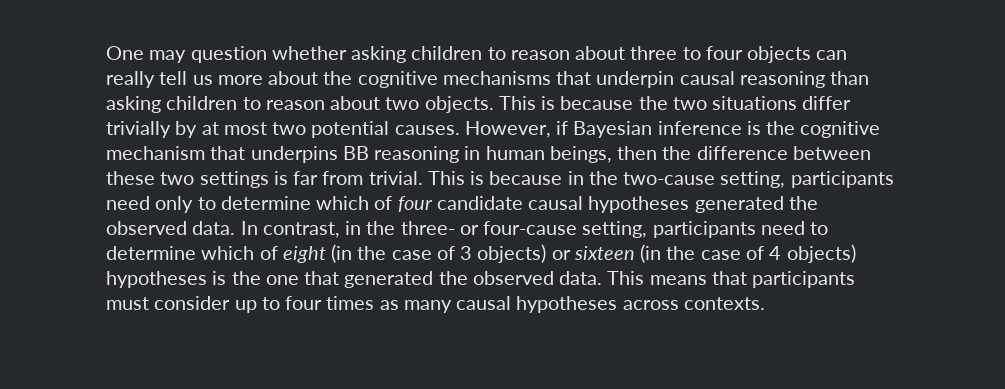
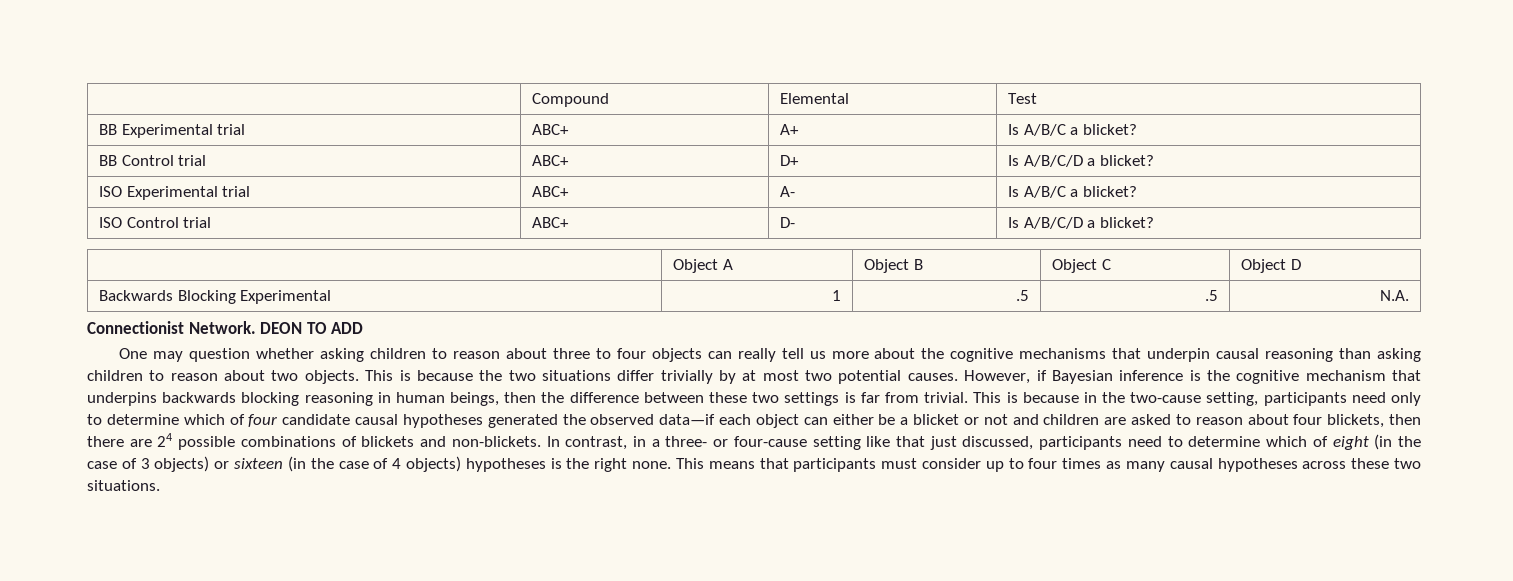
+ | Compound | Elemental | Test
+ BB Experimental trial | ABC+ | A+ | Is A/B/C a blicket?
+ BB Control trial | ABC+ | D+ | Is A/B/C/D a blicket?
+ ISO Experimental trial | ABC+ | A- | Is A/B/C a blicket?
+ ISO Control trial | ABC+ | D- | Is A/B/C/D a blicket?
+ | Object A | Object B | Object C | Object D
+ Backwards Blocking Experimental | 1 | .5 | .5 | N.A.
+ Connectionist Network. DEON TO ADD
- However, if Bayesian inference is the cognitive mechanism that underpins BB reasoning in human beings, then the difference between these two settings is far from trivial.
+ However, if Bayesian inference is the cognitive mechanism that underpins backwards blocking reasoning in human beings, then the difference between these two settings is far from trivial.
- This is because in the two-cause setting, participants need only to determine which of four candidate causal hypotheses generated the observed data.
+ This is because in the two-cause setting, participants need only to determine which of four candidate causal hypotheses generated the observed data—if each object can either be a blicket or not and children are asked to reason about four blickets, then there are 24 possible combinations of blickets and non-blickets.
- In contrast, in the three- or four-cause setting, participants need to determine which of eight (in the case of 3 objects) or sixteen (in the case of 4 objects) hypotheses is the one that generated the observed data.
+ In contrast, in a three- or four-cause setting like that just discussed, participants need to determine which of eight (in the case of 3 objects) or sixteen (in the case of 4 objects) hypotheses is the right none.
- This means that participants must consider up to four times as many causal hypotheses across contexts.
+ This means that participants must consider up to four times as many causal hypotheses across these two situations.

